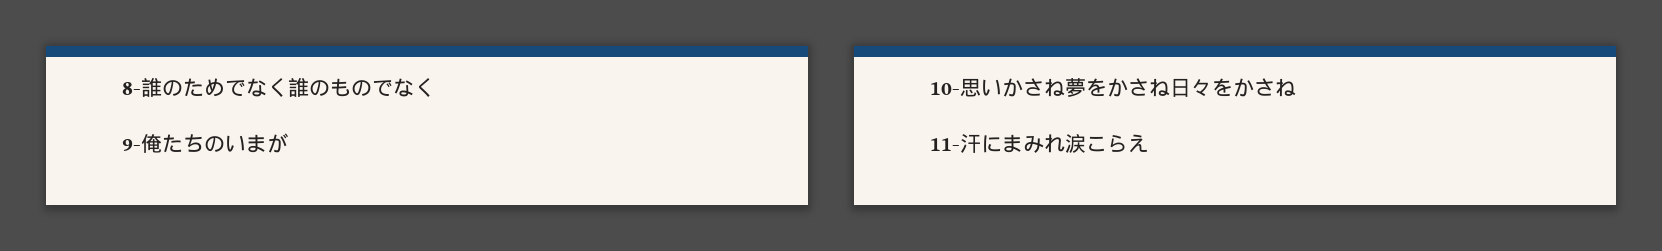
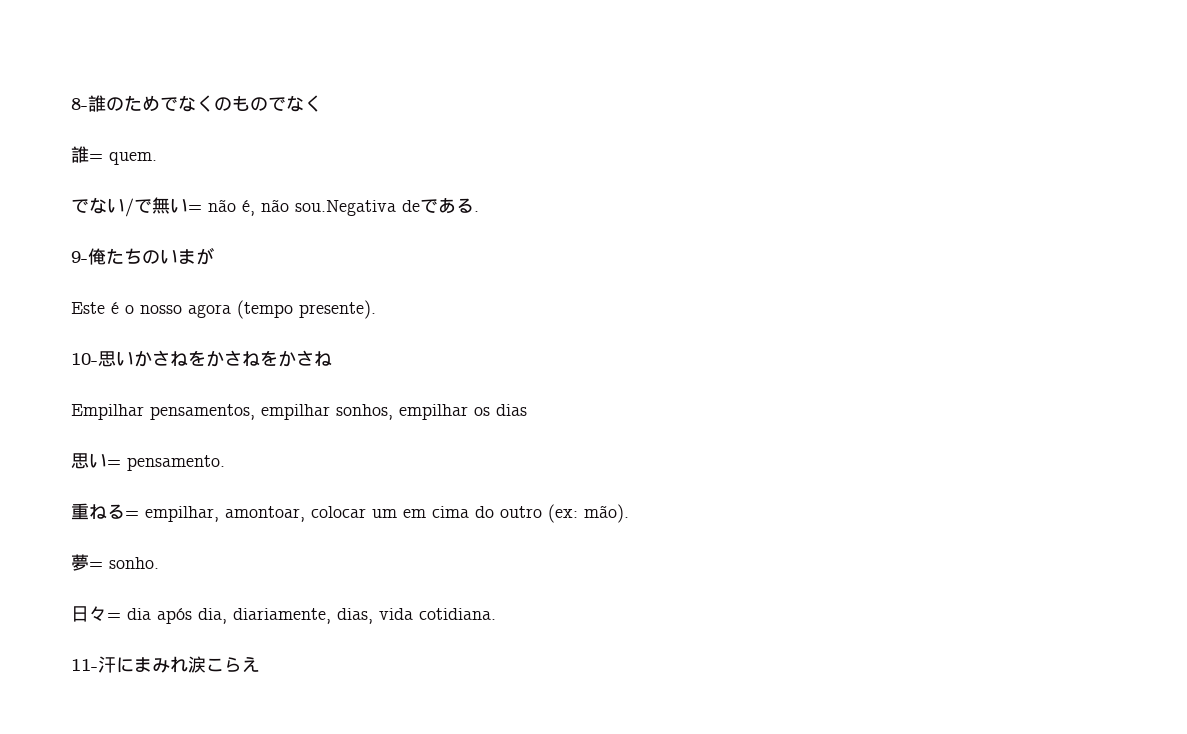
- 8-誰のためでなく誰のものでなく
+ 8-誰のためでなくのものでなく
+ 誰= quem.
+ でない/で無い= não é, não sou.Negativa deである.
+ Este é o nosso agora (tempo presente).
- 10-思いかさね夢をかさね日々をかさね
+ 10-思いかさねをかさねをかさね
+ Empilhar pensamentos, empilhar sonhos, empilhar os dias
+ 思い= pensamento.
+ 重ねる= empilhar, amontoar, colocar um em cima do outro (ex: mão).
+ 夢= sonho.
+ 日々= dia após dia, diariamente, dias, vida cotidiana.

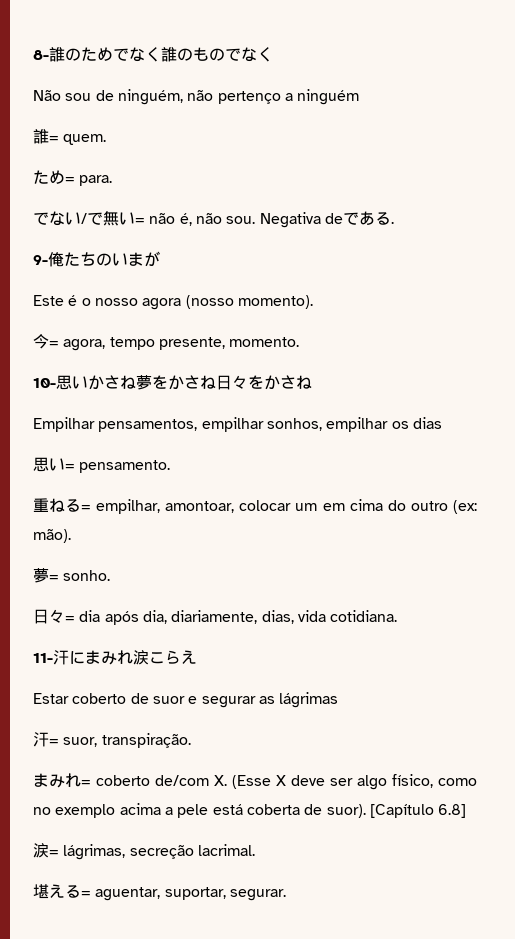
- 8-誰のためでなくのものでなく
+ 8-誰のためでなく誰のものでなく
+ Não sou de ninguém, não pertenço a ninguém
+ ため= para.
- でない/で無い= não é, não sou.Negativa deである.
+ でない/で無い= não é, não sou. Negativa deである.
- Este é o nosso agora (tempo presente).
+ Este é o nosso agora (nosso momento).
+ 今= agora, tempo presente, momento.
- 10-思いかさねをかさねをかさね
+ 10-思いかさね夢をかさね日々をかさね
+ Estar coberto de suor e segurar as lágrimas
+ 汗= suor, transpiração.
+ まみれ= coberto de/com X. (Esse X deve ser algo físico, como no exemplo acima a pele está coberta de suor). [Capítulo 6.8]
+ 涙= lágrimas, secreção lacrimal.
+ 堪える= aguentar, suportar, segurar.

